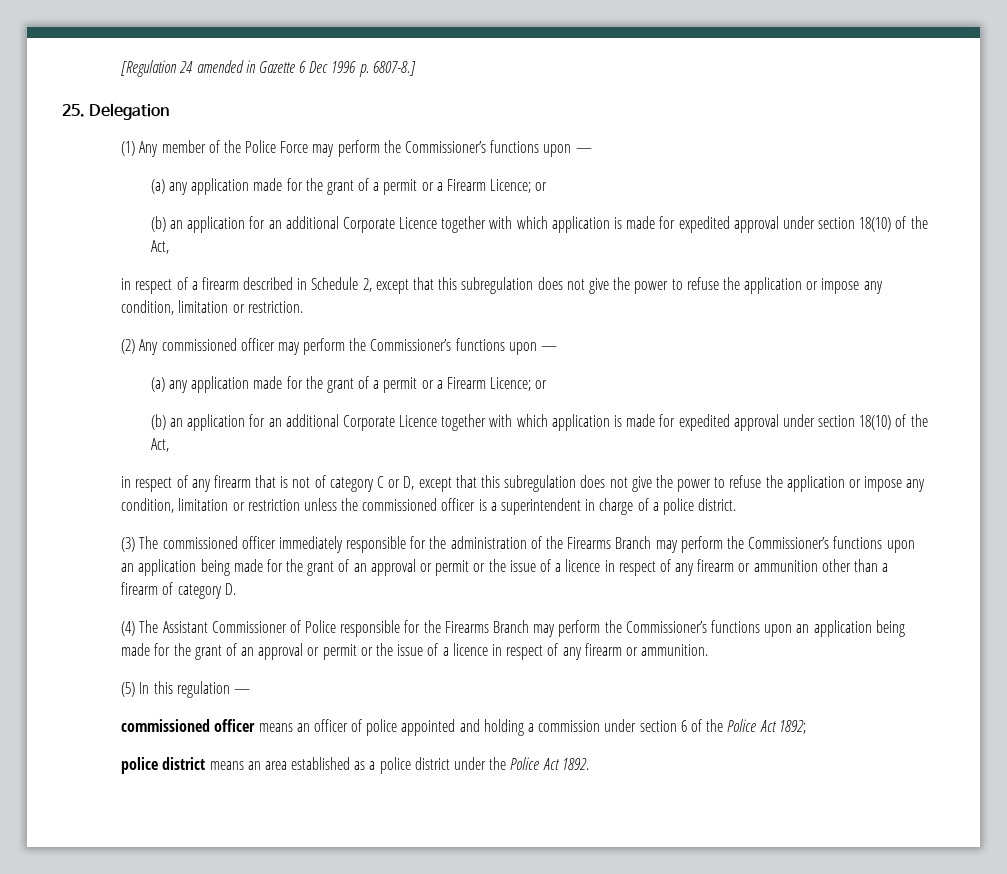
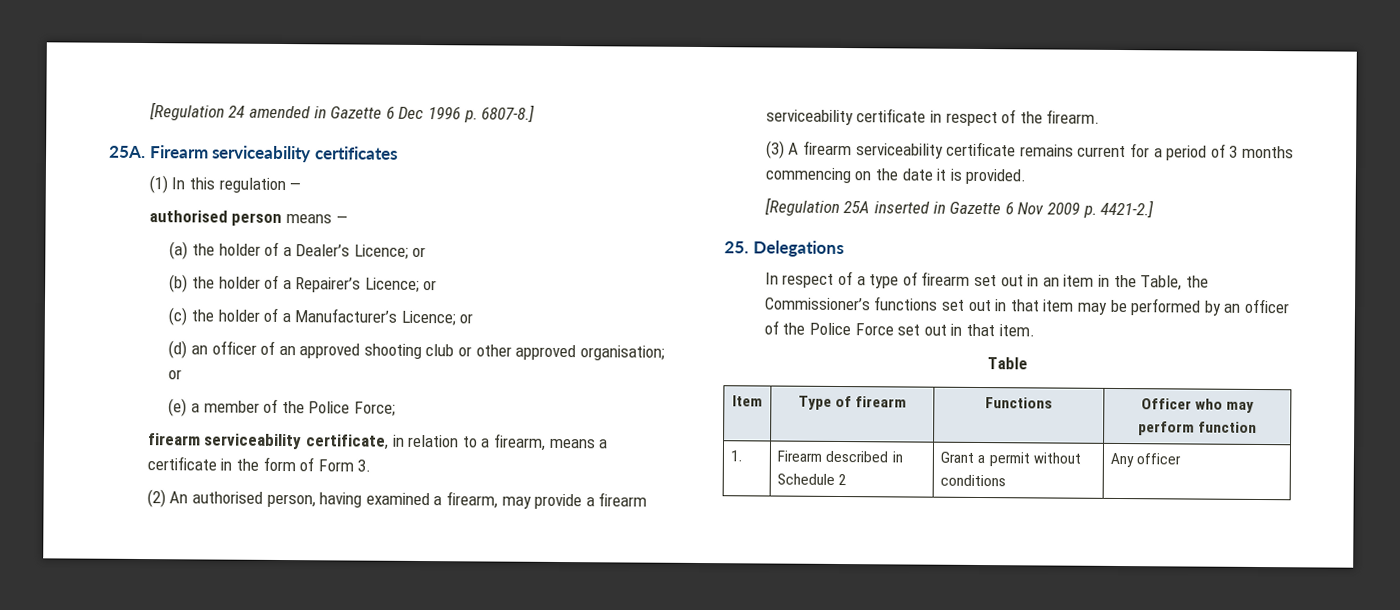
- 25. Delegation
- (1) Any member of the Police Force may perform the Commissioner’s functions upon —
- (a) any application made for the grant of a permit or a Firearm Licence; or
- (b) an application for an additional Corporate Licence together with which application is made for expedited approval under section 18(10) of the Act,
- in respect of a firearm described in Schedule 2, except that this subregulation does not give the power to refuse the application or impose any condition, limitation or restriction.
- (2) Any commissioned officer may perform the Commissioner’s functions upon —
- (a) any application made for the grant of a permit or a Firearm Licence; or
- (b) an application for an additional Corporate Licence together with which application is made for expedited approval under section 18(10) of the Act,
- in respect of any firearm that is not of category C or D, except that this subregulation does not give the power to refuse the application or impose any condition, limitation or restriction unless the commissioned officer is a superintendent in charge of a police district.
- (3) The commissioned officer immediately responsible for the administration of the Firearms Branch may perform the Commissioner’s functions upon an application being made for the grant of an approval or permit or the issue of a licence in respect of any firearm or ammunition other than a firearm of category D.
- (4) The Assistant Commissioner of Police responsible for the Firearms Branch may perform the Commissioner’s functions upon an application being made for the grant of an approval or permit or the issue of a licence in respect of any firearm or ammunition.
- (5) In this regulation —
- commissioned officer means an officer of police appointed and holding a commission under section 6 of the Police Act 1892;
- police district means an area established as a police district under the Police Act 1892.
+ 25A. Firearm serviceability certificates
+ (1) In this regulation —
+ authorised person means —
+ (a) the holder of a Dealer’s Licence; or
+ (b) the holder of a Repairer’s Licence; or
+ (c) the holder of a Manufacturer’s Licence; or
+ (d) an officer of an approved shooting club or other approved organisation; or
+ (e) a member of the Police Force;
+ firearm serviceability certificate, in relation to a firearm, means a certificate in the form of Form 3.
+ (2) An authorised person, having examined a firearm, may provide a firearm serviceability certificate in respect of the firearm.
+ (3) A firearm serviceability certificate remains current for a period of 3 months commencing on the date it is provided.
+ [Regulation 25A inserted in Gazette 6 Nov 2009 p. 4421-2.]
+ 25. Delegations
+ In respect of a type of firearm set out in an item in the Table, the Commissioner’s functions set out in that item may be performed by an officer of the Police Force set out in that item.
+ Table
+ Item | Type of firearm | Functions | Officer who may perform function
+ 1. | Firearm described in Schedule 2 | Grant a permit without conditions | Any officer

